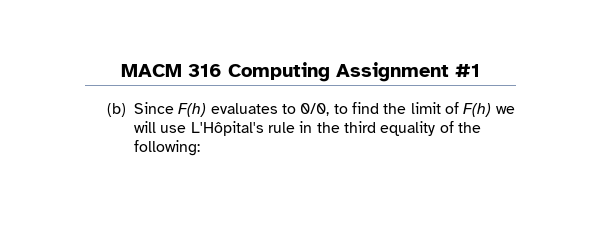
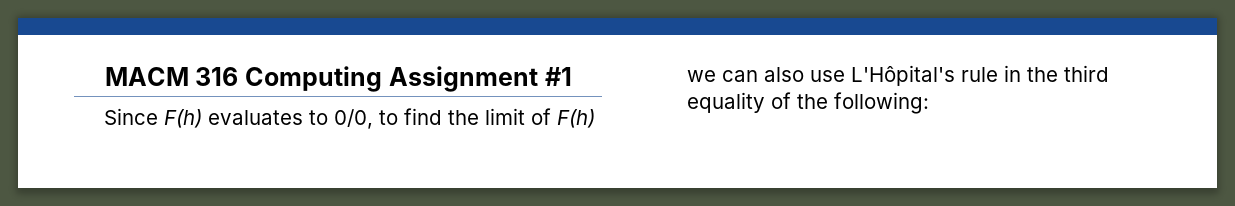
- (b) Since F(h) evaluates to 0/0, to find the limit of F(h) we will use L'Hôpital's rule in the third equality of the following:
+ Since F(h) evaluates to 0/0, to find the limit of F(h) we can also use L'Hôpital's rule in the third equality of the following:

